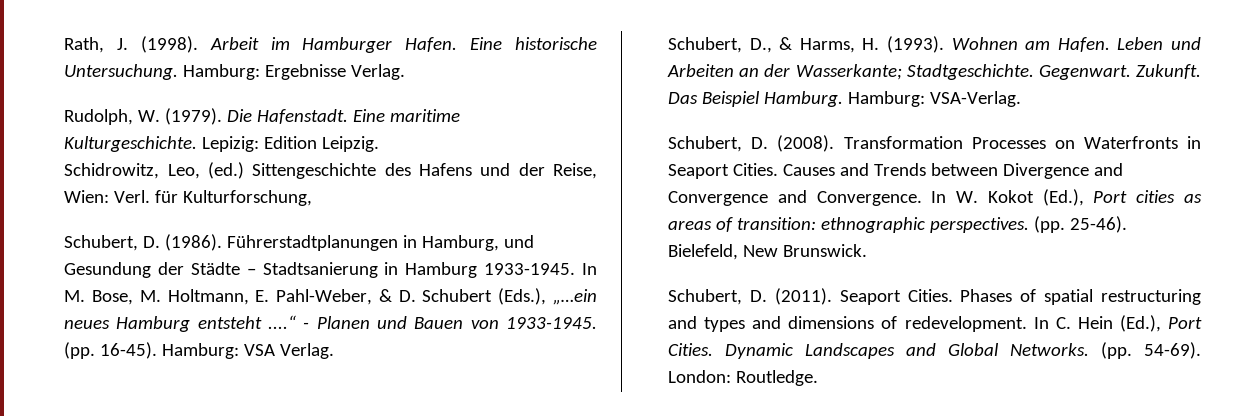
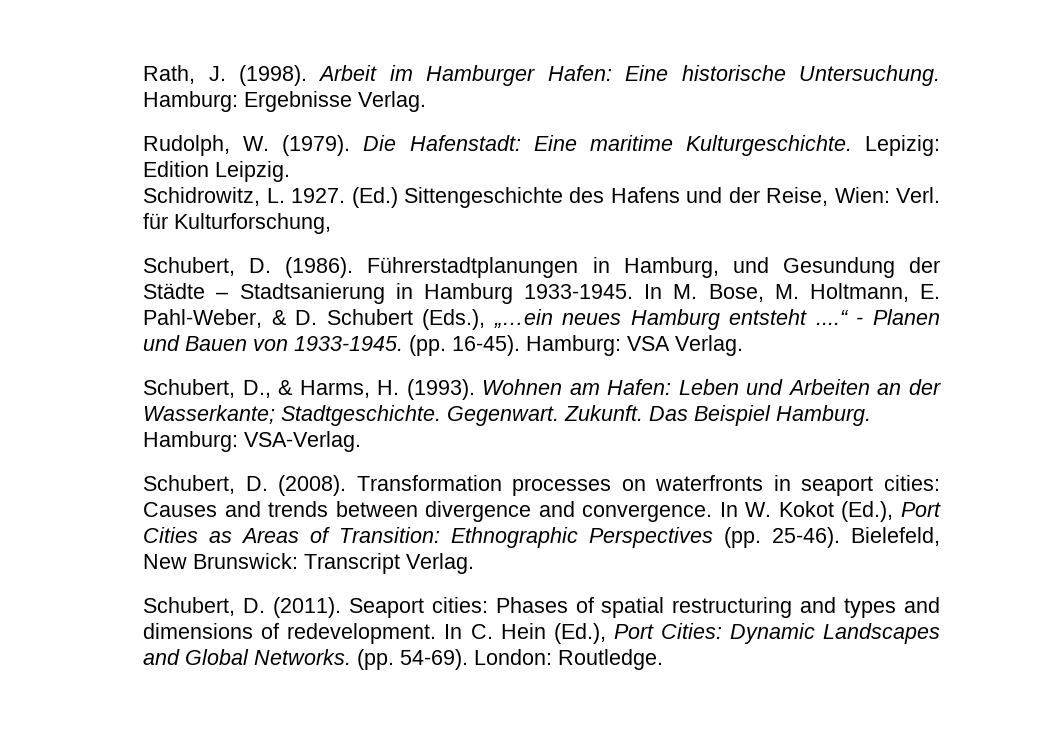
- Arbeit im Hamburger Hafen. Eine historische Untersuchung.
+ Arbeit im Hamburger Hafen: Eine historische Untersuchung.
- Die Hafenstadt. Eine maritime Kulturgeschichte.
+ Die Hafenstadt: Eine maritime Kulturgeschichte.
- Schidrowitz, Leo, (ed.) Sittengeschichte des Hafens und der Reise, Wien: Verl. für Kulturforschung,
+ Schidrowitz, L. 1927. (Ed.) Sittengeschichte des Hafens und der Reise, Wien: Verl. für Kulturforschung,
- Wohnen am Hafen. Leben und Arbeiten an der Wasserkante; Stadtgeschichte.
+ Wohnen am Hafen: Leben und Arbeiten an der Wasserkante; Stadtgeschichte.
- Transformation Processes on Waterfronts in Seaport Cities. Causes and Trends between Divergence and Convergence and Convergence.
+ Transformation processes on waterfronts in seaport cities: Causes and trends between divergence and convergence.
- In W. Kokot (Ed.), Port cities as areas of transition: ethnographic perspectives. (pp. 25-46).
+ In W. Kokot (Ed.), Port Cities as Areas of Transition: Ethnographic Perspectives (pp. 25-46).
- Bielefeld, New Brunswick.
+ Bielefeld, New Brunswick: Transcript Verlag.
- Seaport Cities. Phases of spatial restructuring and types and dimensions of redevelopment.
+ Seaport cities: Phases of spatial restructuring and types and dimensions of redevelopment.
- In C. Hein (Ed.), Port Cities. Dynamic Landscapes and Global Networks.
+ In C. Hein (Ed.), Port Cities: Dynamic Landscapes and Global Networks.

